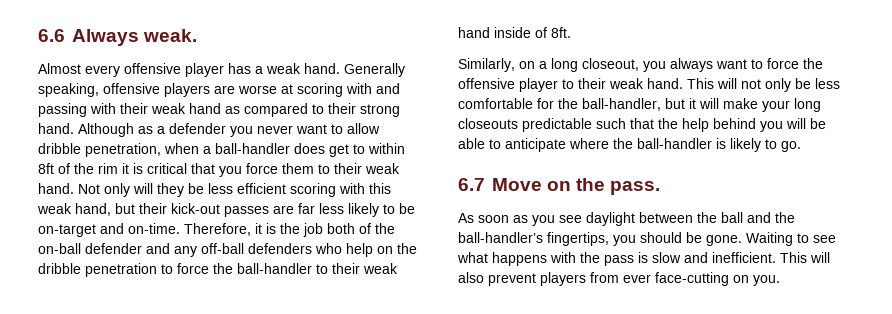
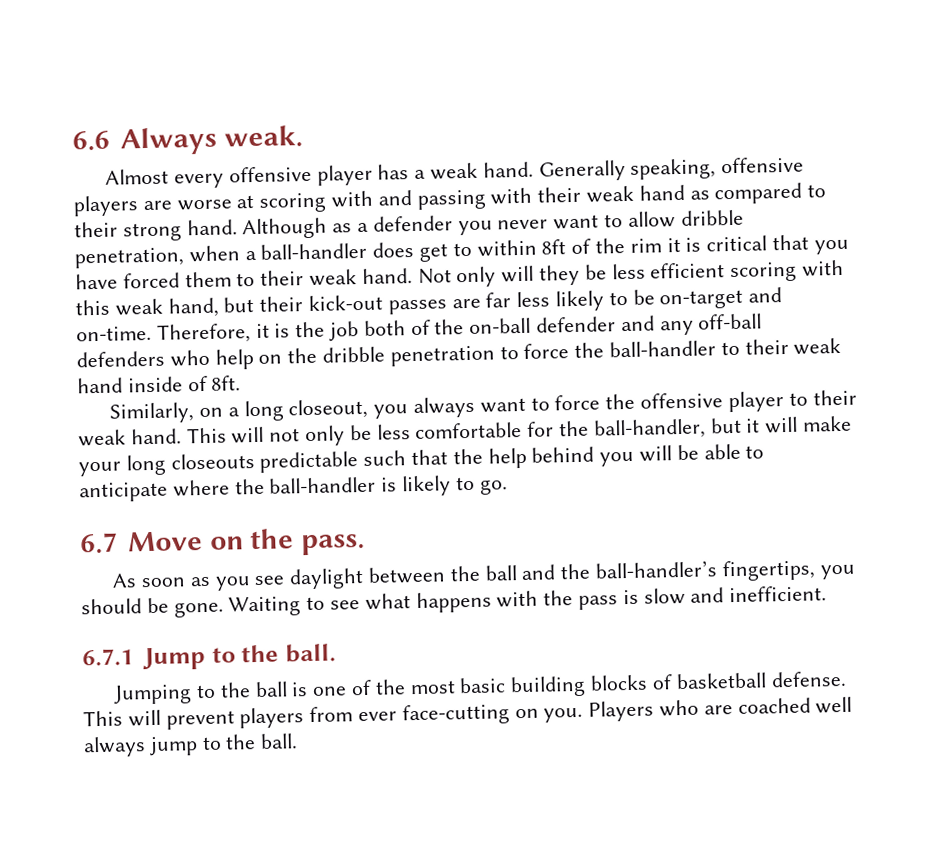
- Although as a defender you never want to allow dribble penetration, when a ball-handler does get to within 8ft of the rim it is critical that you force them to their weak hand.
+ Although as a defender you never want to allow dribble penetration, when a ball-handler does get to within 8ft of the rim it is critical that you have forced them to their weak hand.
- Waiting to see what happens with the pass is slow and inefficient. This will also prevent players from ever face-cutting on you.
+ Waiting to see what happens with the pass is slow and inefficient.
+ 6.7.1 Jump to the ball.
+ Jumping to the ball is one of the most basic building blocks of basketball defense. This will prevent players from ever face-cutting on you.
+ Players who are coached well always jump to the ball.

